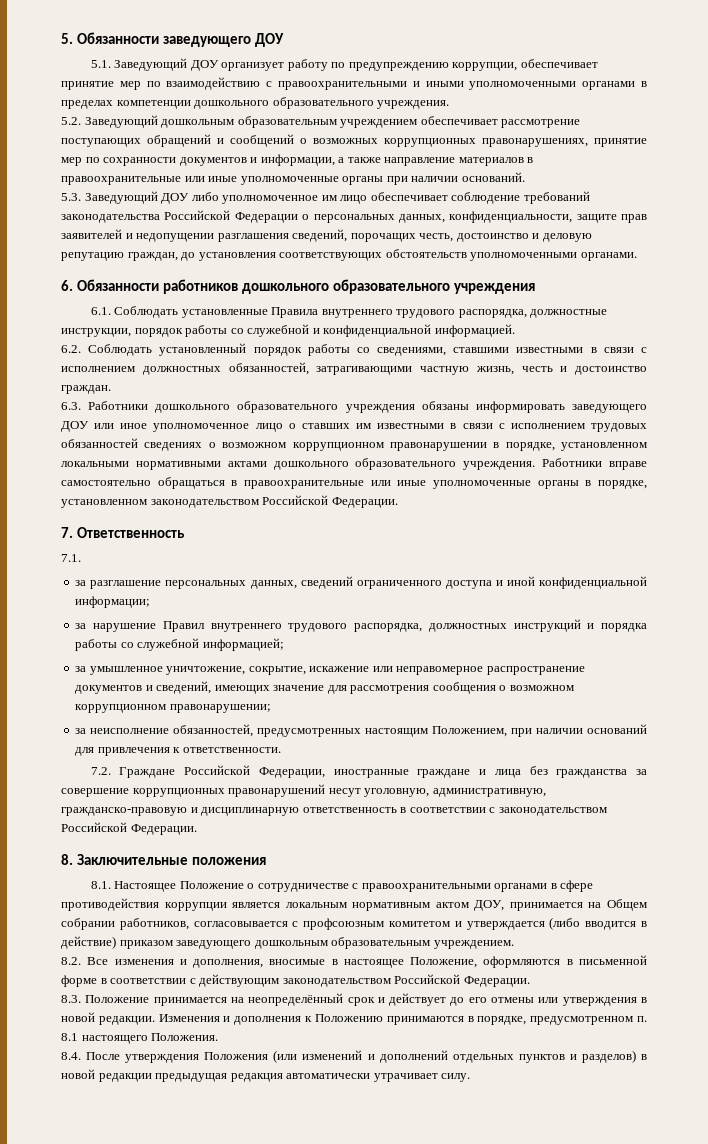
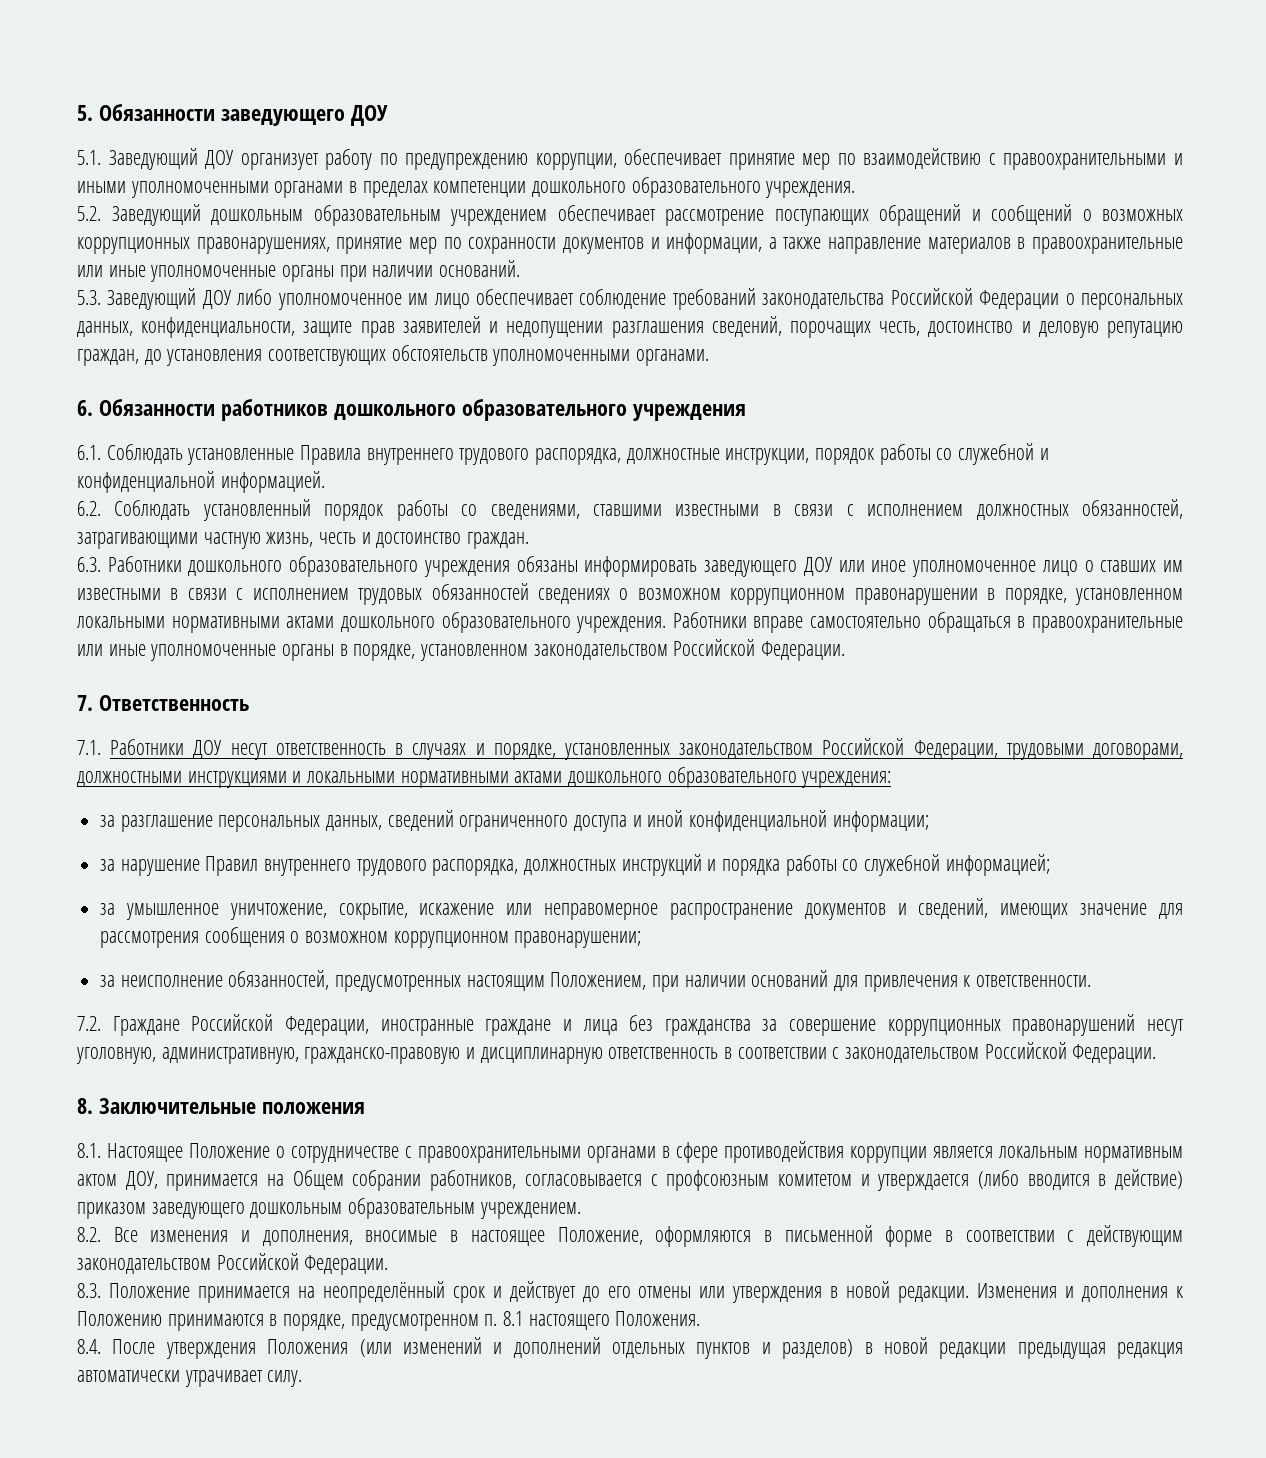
- 7.1.
+ 7.1. Работники ДОУ несут ответственность в случаях и порядке, установленных законодательством Российской Федерации, трудовыми договорами, должностными инструкциями и локальными нормативными актами дошкольного образовательного учреждения:

